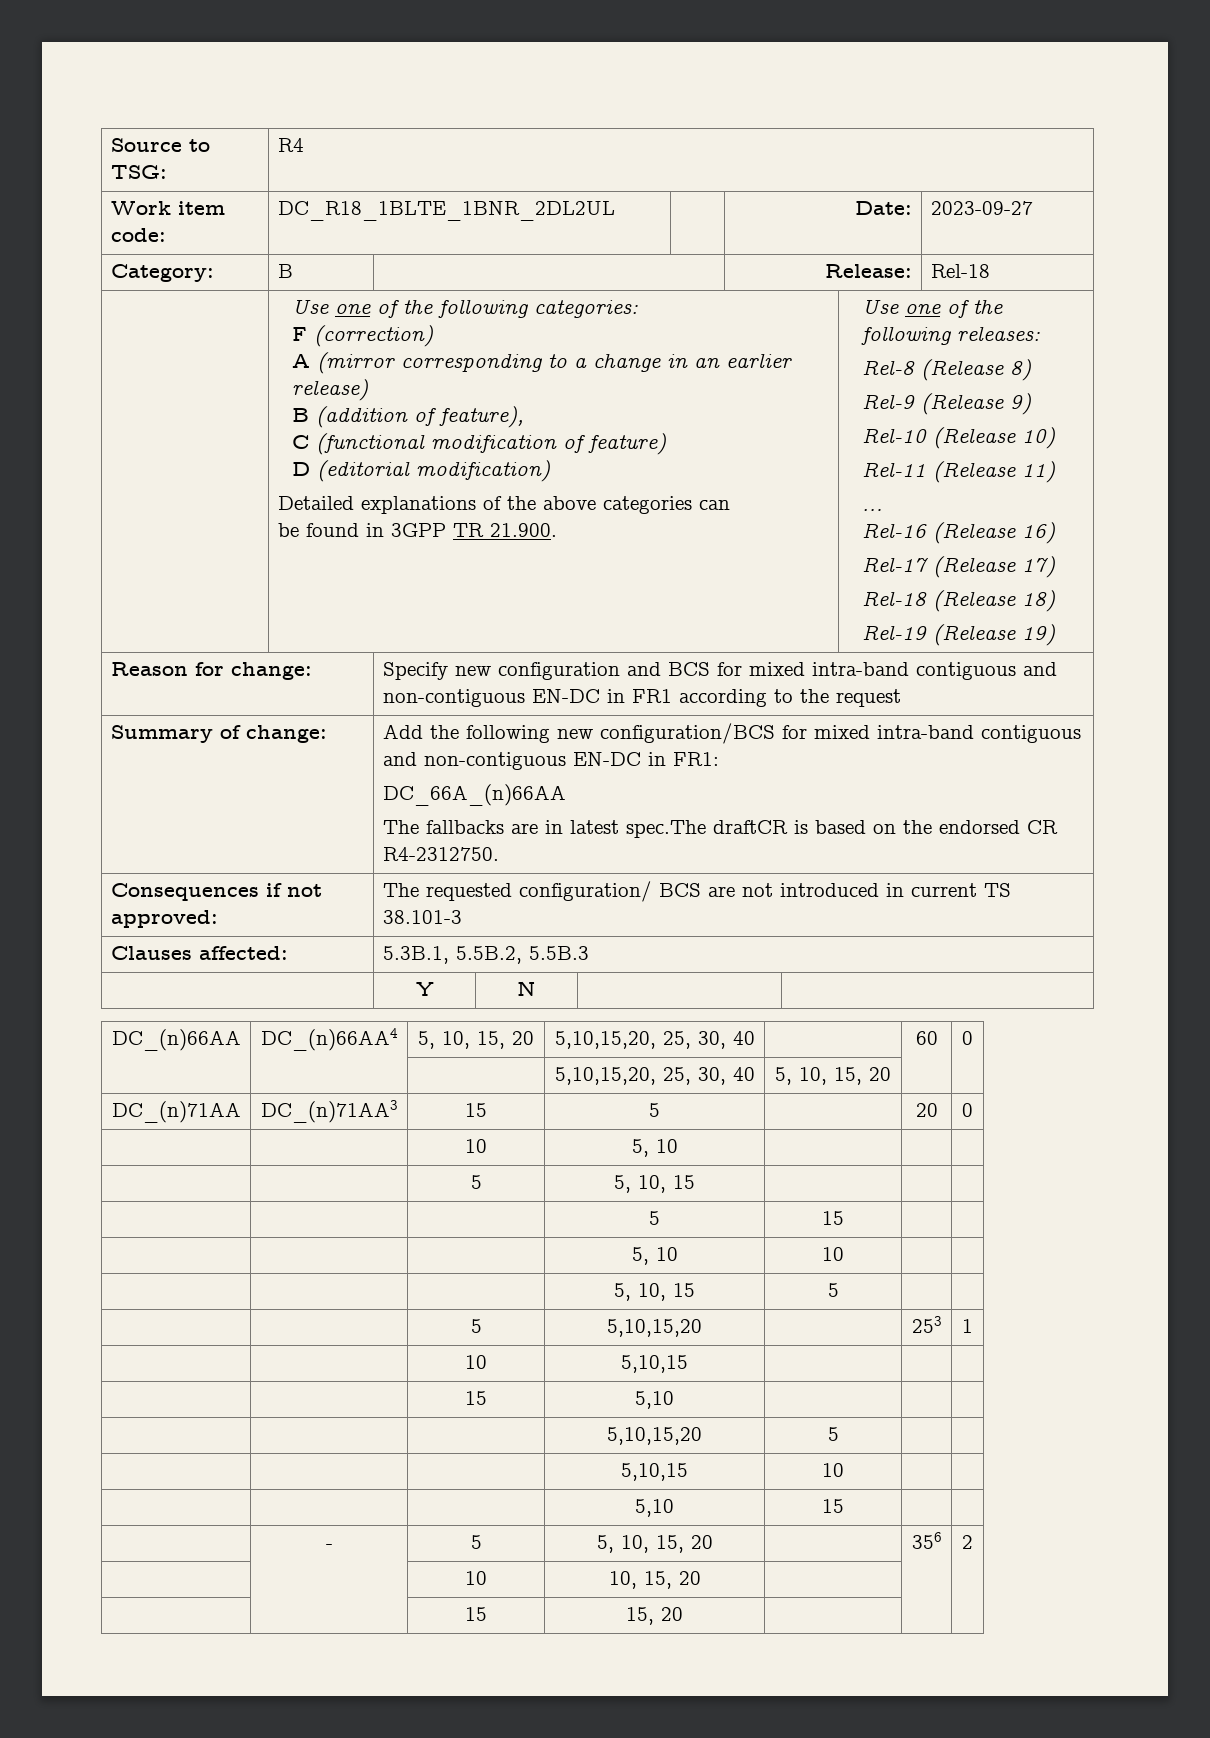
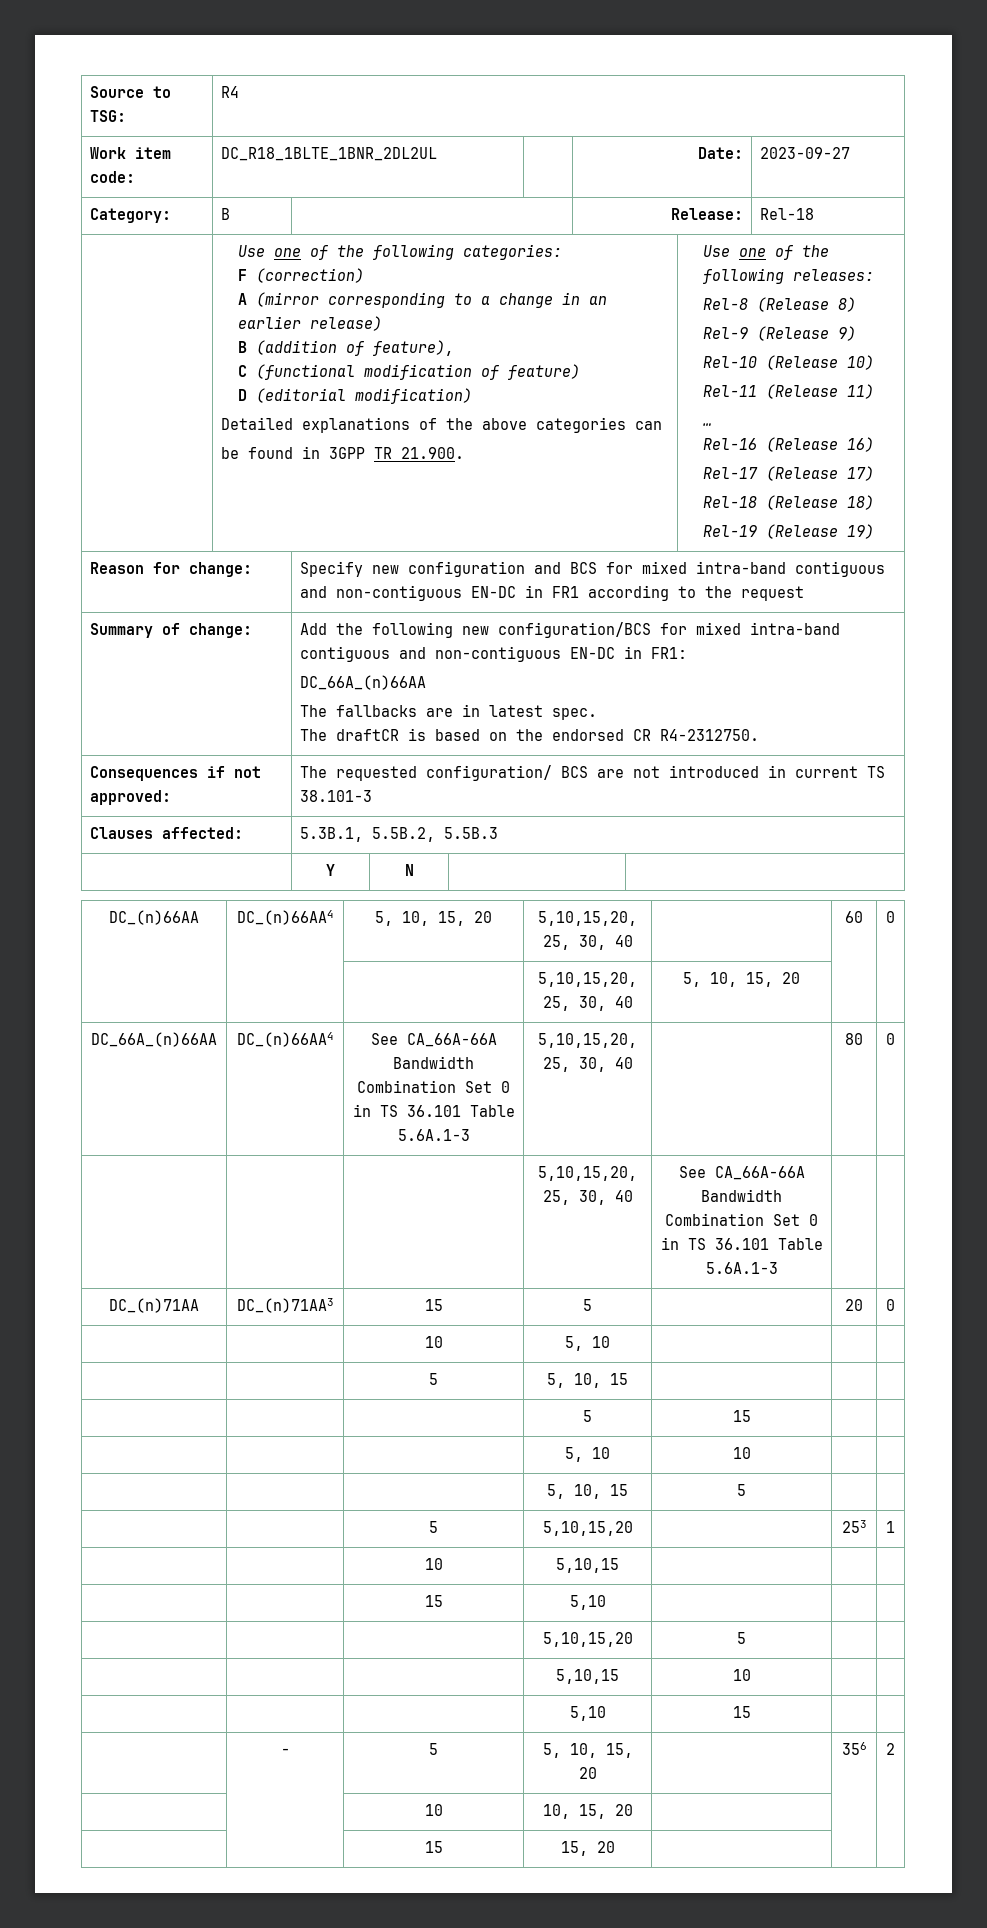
  Summary of change: | Add the following new configuration/BCS for mixed intra-band contiguous and non-contiguous EN-DC in FR1:
  DC_66A_(n)66AA
- The fallbacks are in latest spec.The draftCR is based on the endorsed CR R4-2312750.
+ The fallbacks are in latest spec.
+ The draftCR is based on the endorsed CR R4-2312750.
+ DC_66A_(n)66AA | DC_(n)66AA4 | See CA_66A-66A Bandwidth Combination Set 0 in TS 36.101 Table 5.6A.1-3 | 5,10,15,20, 25, 30, 40 | | 80 | 0
+ | | | 5,10,15,20, 25, 30, 40 | See CA_66A-66A Bandwidth Combination Set 0 in TS 36.101 Table 5.6A.1-3 | |

